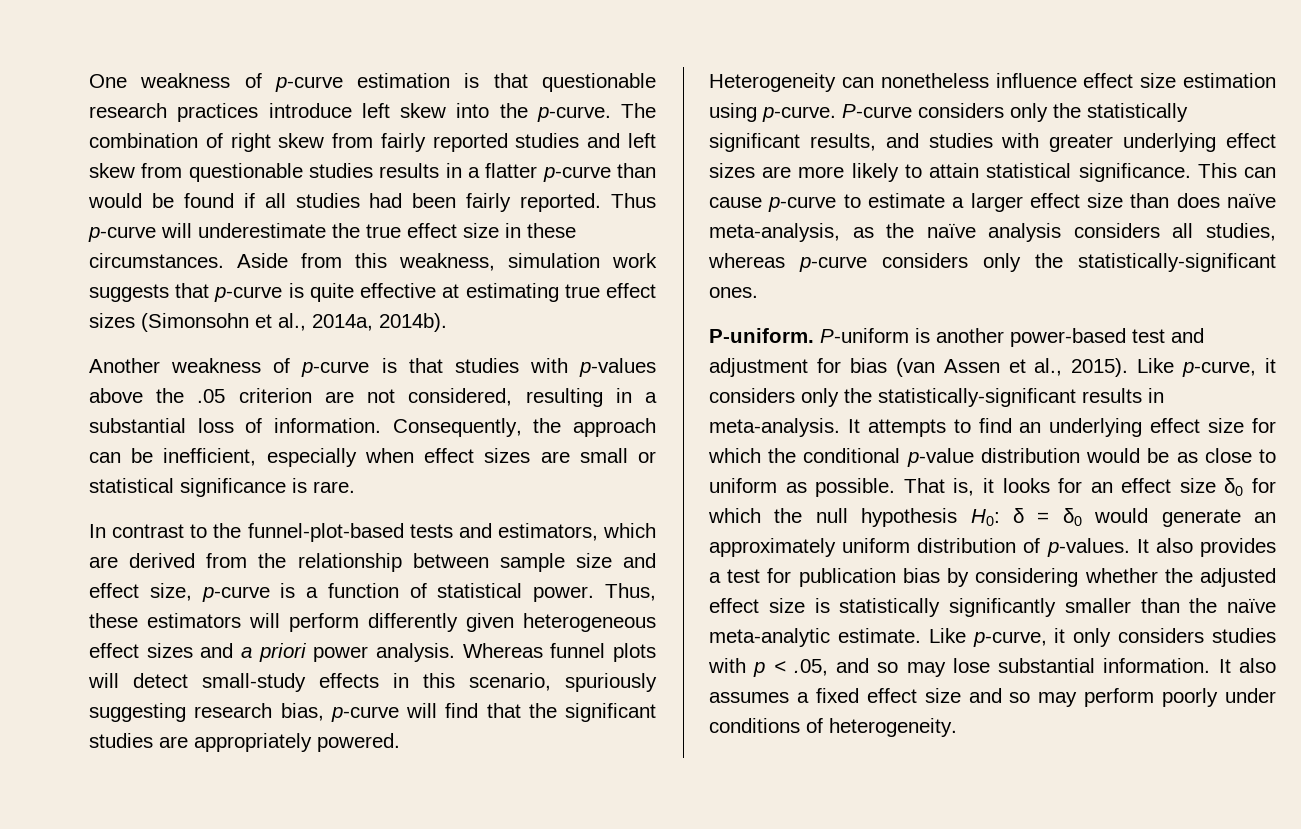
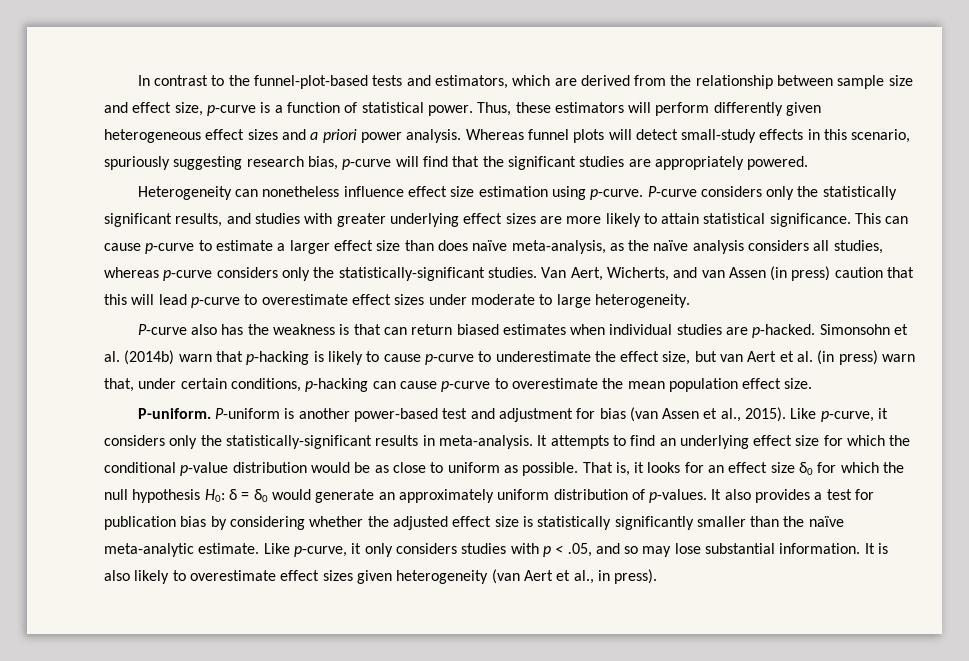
- One weakness of p-curve estimation is that questionable research practices introduce left skew into the p-curve. The combination of right skew from fairly reported studies and left skew from questionable studies results in a flatter p-curve than would be found if all studies had been fairly reported. Thus p-curve will underestimate the true effect size in these circumstances. Aside from this weakness, simulation work suggests that p-curve is quite effective at estimating true effect sizes (Simonsohn et al., 2014a, 2014b).
- Another weakness of p-curve is that studies with p-values above the .05 criterion are not considered, resulting in a substantial loss of information. Consequently, the approach can be inefficient, especially when effect sizes are small or statistical significance is rare.
- This can cause p-curve to estimate a larger effect size than does naïve meta-analysis, as the naïve analysis considers all studies, whereas p-curve considers only the statistically-significant ones.
+ This can cause p-curve to estimate a larger effect size than does naïve meta-analysis, as the naïve analysis considers all studies, whereas p-curve considers only the statistically-significant studies. Van Aert, Wicherts, and van Assen (in press) caution that this will lead p-curve to overestimate effect sizes under moderate to large heterogeneity.
+ P-curve also has the weakness is that can return biased estimates when individual studies are p-hacked. Simonsohn et al. (2014b) warn that p-hacking is likely to cause p-curve to underestimate the effect size, but van Aert et al. (in press) warn that, under certain conditions, p-hacking can cause p-curve to overestimate the mean population effect size.
- It also assumes a fixed effect size and so may perform poorly under conditions of heterogeneity.
+ It is also likely to overestimate effect sizes given heterogeneity (van Aert et al., in press).

